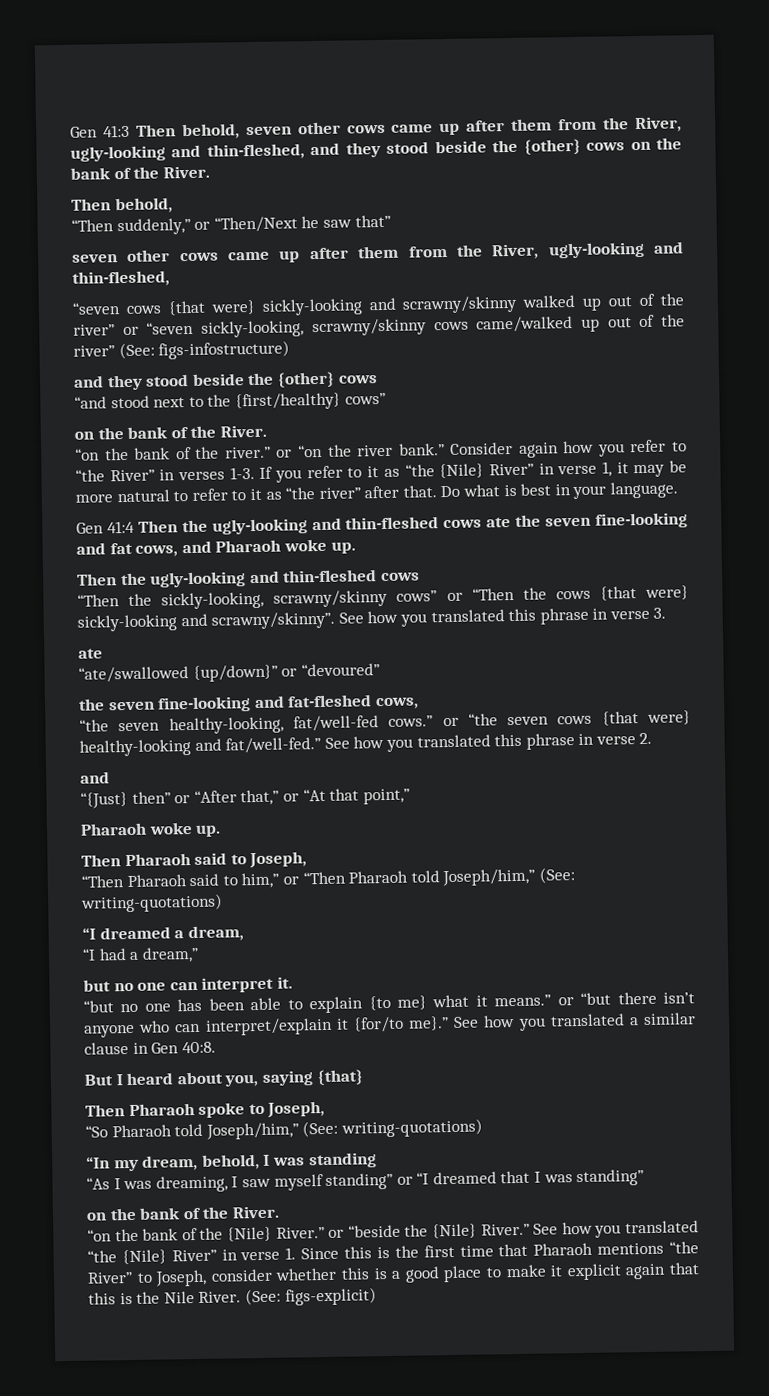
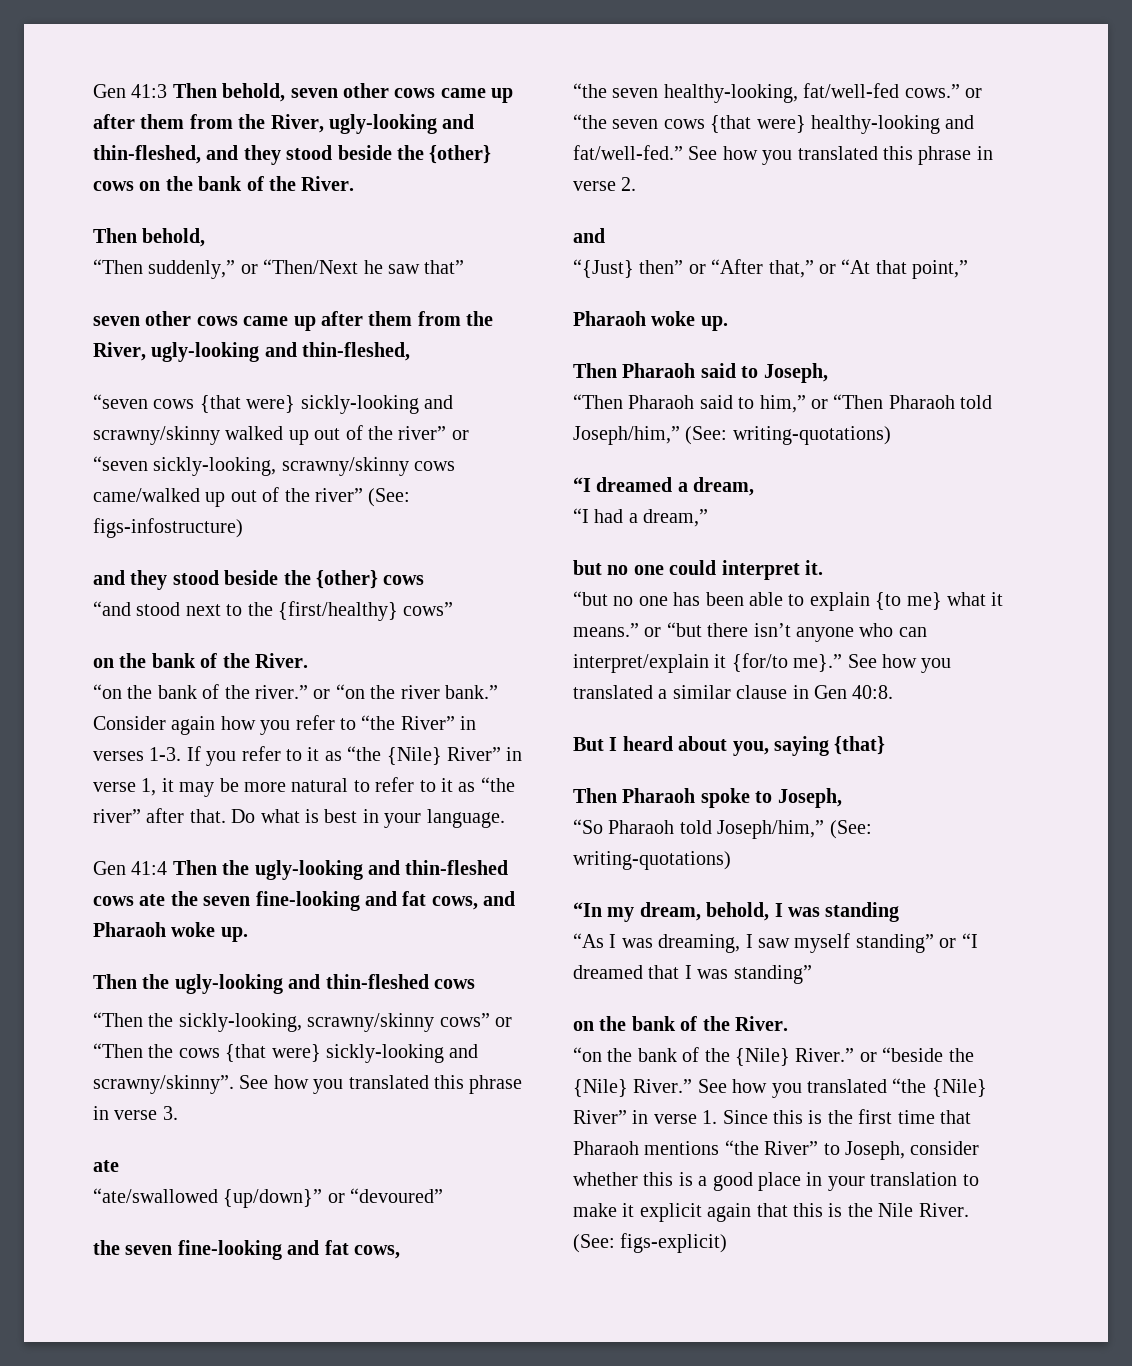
  “ate/swallowed {up/down}” or “devoured”
- the seven fine-looking and fat-fleshed cows,
+ the seven fine-looking and fat cows,
- but no one can interpret it.
+ but no one could interpret it.
- See how you translated “the {Nile} River” in verse 1. Since this is the first time that Pharaoh mentions “the River” to Joseph, consider whether this is a good place to make it explicit again that this is the Nile River.
+ See how you translated “the {Nile} River” in verse 1. Since this is the first time that Pharaoh mentions “the River” to Joseph, consider whether this is a good place in your translation to make it explicit again that this is the Nile River.

